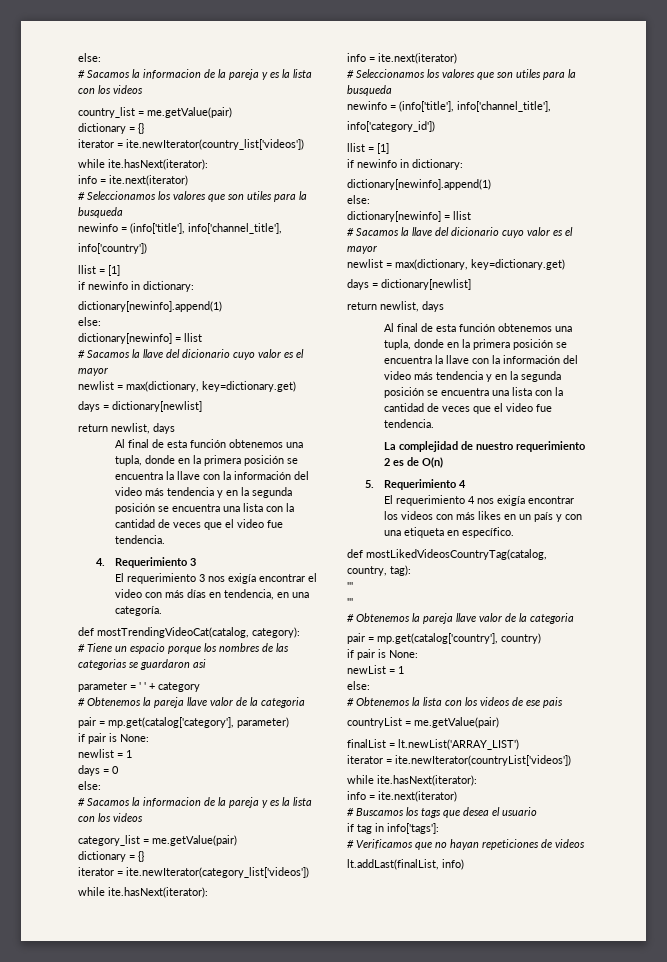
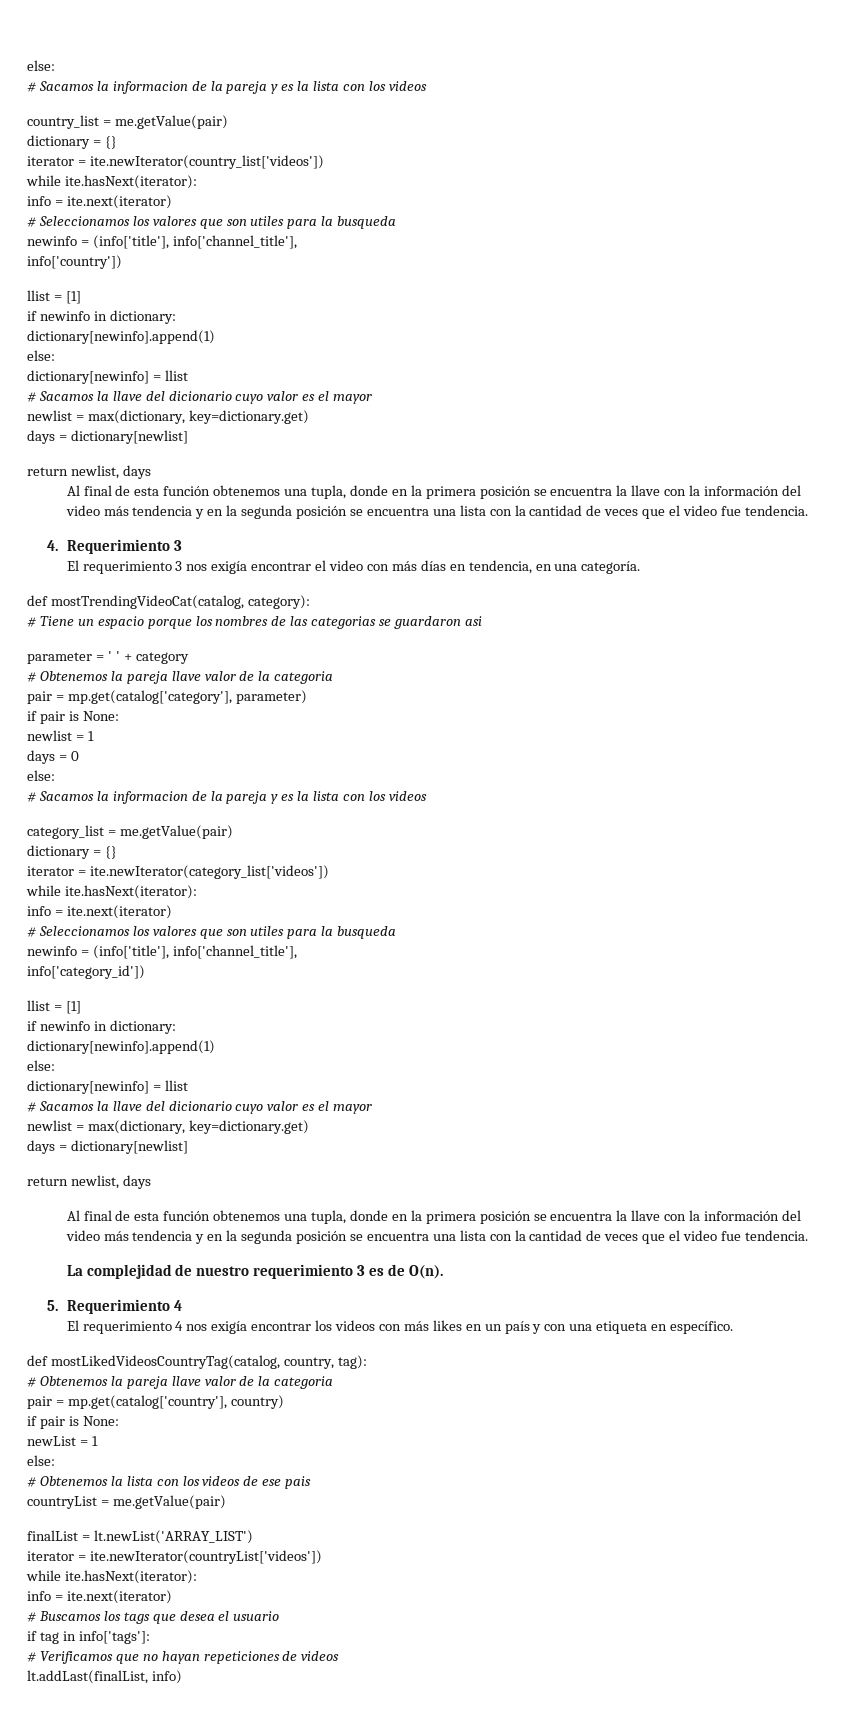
- La complejidad de nuestro requerimiento 2 es de O(n)
+ La complejidad de nuestro requerimiento 3 es de O(n).
  def mostLikedVideosCountryTag(catalog, country, tag):
- '''
- '''

